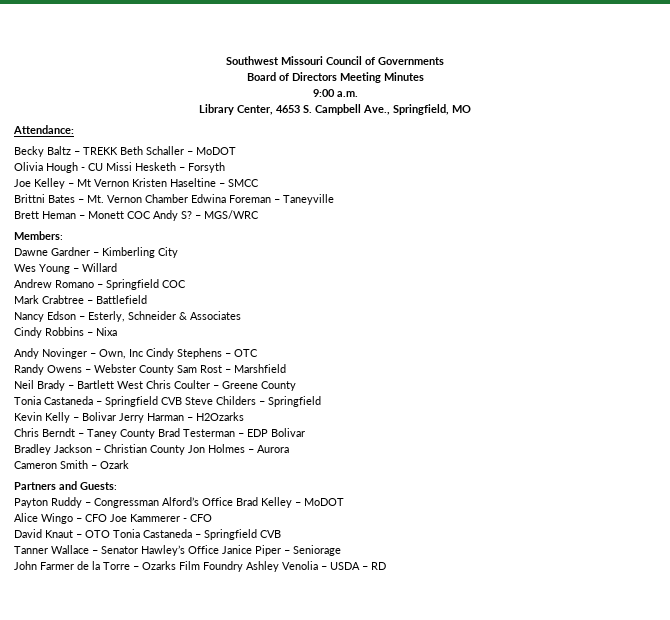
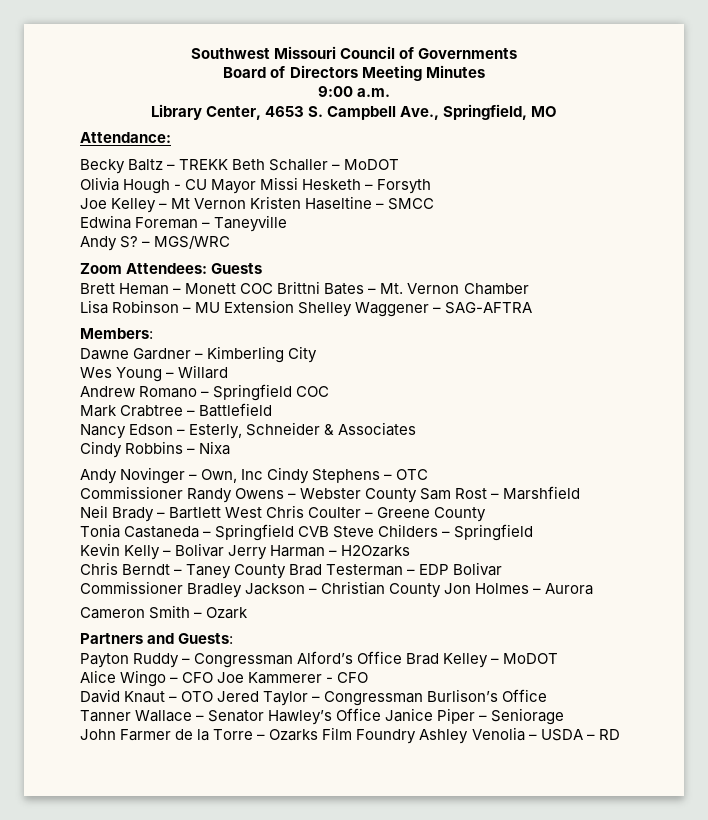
- Olivia Hough - CU Missi Hesketh – Forsyth
+ Olivia Hough - CU Mayor Missi Hesketh – Forsyth
- Brittni Bates – Mt. Vernon Chamber Edwina Foreman – Taneyville
- Brett Heman – Monett COC Andy S? – MGS/WRC
+ Edwina Foreman – Taneyville
+ Andy S? – MGS/WRC
+ Zoom Attendees: Guests
+ Brett Heman – Monett COC Brittni Bates – Mt. Vernon Chamber
+ Lisa Robinson – MU Extension Shelley Waggener – SAG-AFTRA
- Randy Owens – Webster County Sam Rost – Marshfield
+ Commissioner Randy Owens – Webster County Sam Rost – Marshfield
- Bradley Jackson – Christian County Jon Holmes – Aurora
+ Commissioner Bradley Jackson – Christian County Jon Holmes – Aurora
- David Knaut – OTO Tonia Castaneda – Springfield CVB
+ David Knaut – OTO Jered Taylor – Congressman Burlison’s Office

